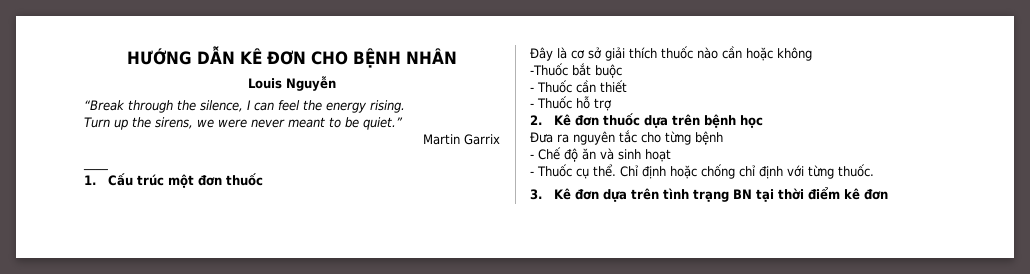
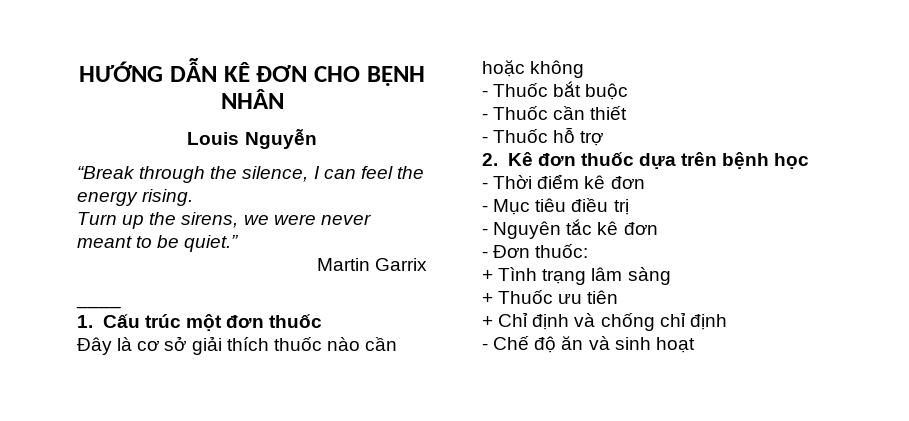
- -Thuốc bắt buộc
+ - Thuốc bắt buộc
- Đưa ra nguyên tắc cho từng bệnh
+ - Thời điểm kê đơn
+ - Mục tiêu điều trị
+ - Nguyên tắc kê đơn
+ - Đơn thuốc:
+ + Tình trạng lâm sàng
+ + Thuốc ưu tiên
+ + Chỉ định và chống chỉ định
- - Thuốc cụ thể. Chỉ định hoặc chống chỉ định với từng thuốc.
- 3. Kê đơn dựa trên tình trạng BN tại thời điểm kê đơn

